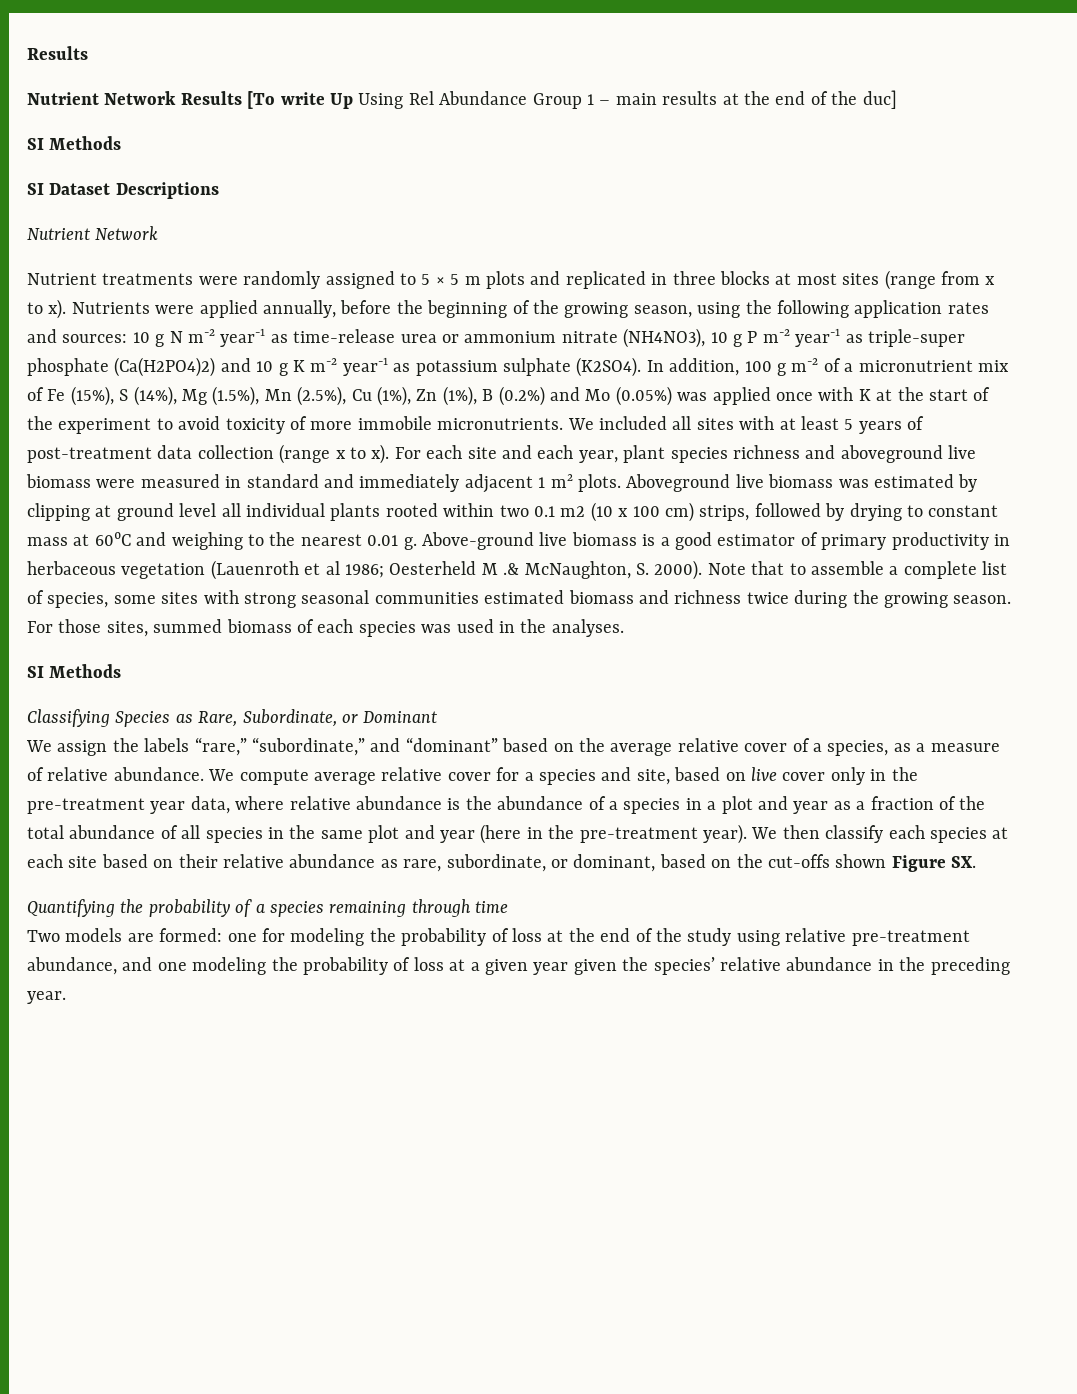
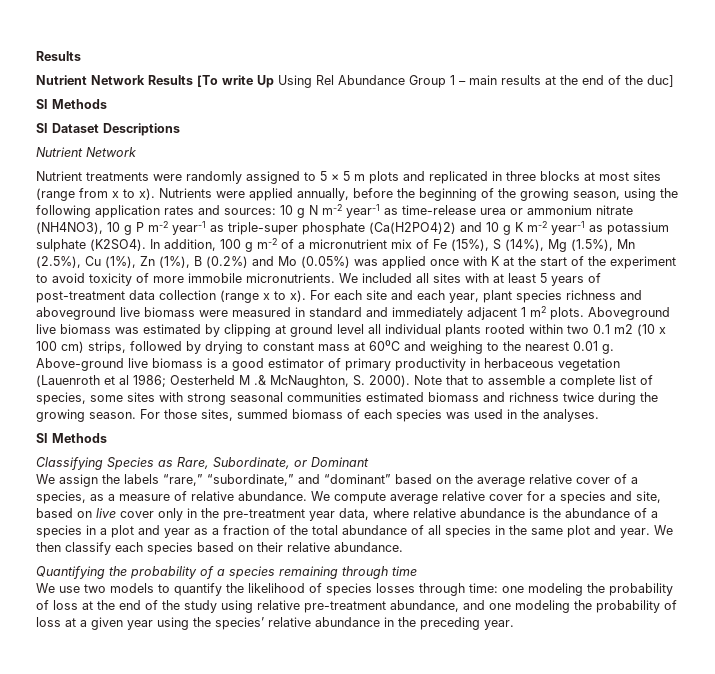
- We compute average relative cover for a species and site, based on live cover only in the pre-treatment year data, where relative abundance is the abundance of a species in a plot and year as a fraction of the total abundance of all species in the same plot and year (here in the pre-treatment year).
+ We compute average relative cover for a species and site, based on live cover only in the pre-treatment year data, where relative abundance is the abundance of a species in a plot and year as a fraction of the total abundance of all species in the same plot and year.
- We then classify each species at each site based on their relative abundance as rare, subordinate, or dominant, based on the cut-offs shown Figure SX.
+ We then classify each species based on their relative abundance.
- Two models are formed: one for modeling the probability of loss at the end of the study using relative pre-treatment abundance, and one modeling the probability of loss at a given year given the species’ relative abundance in the preceding year.
+ We use two models to quantify the likelihood of species losses through time: one modeling the probability of loss at the end of the study using relative pre-treatment abundance, and one modeling the probability of loss at a given year using the species’ relative abundance in the preceding year.

